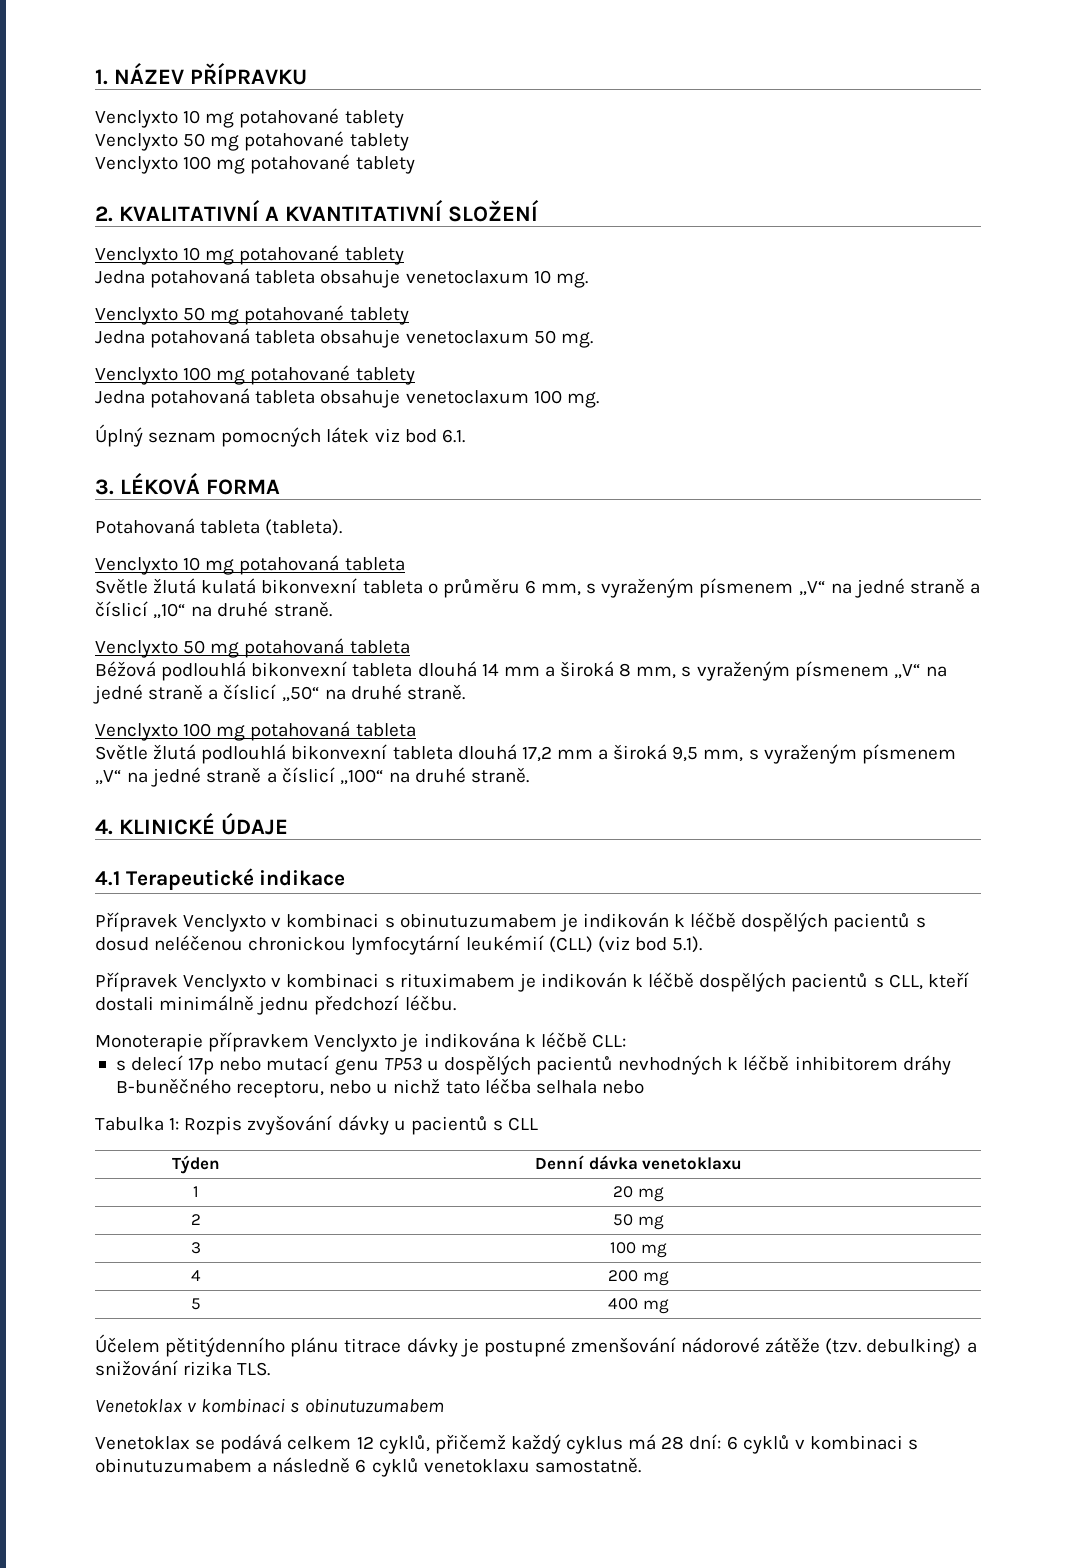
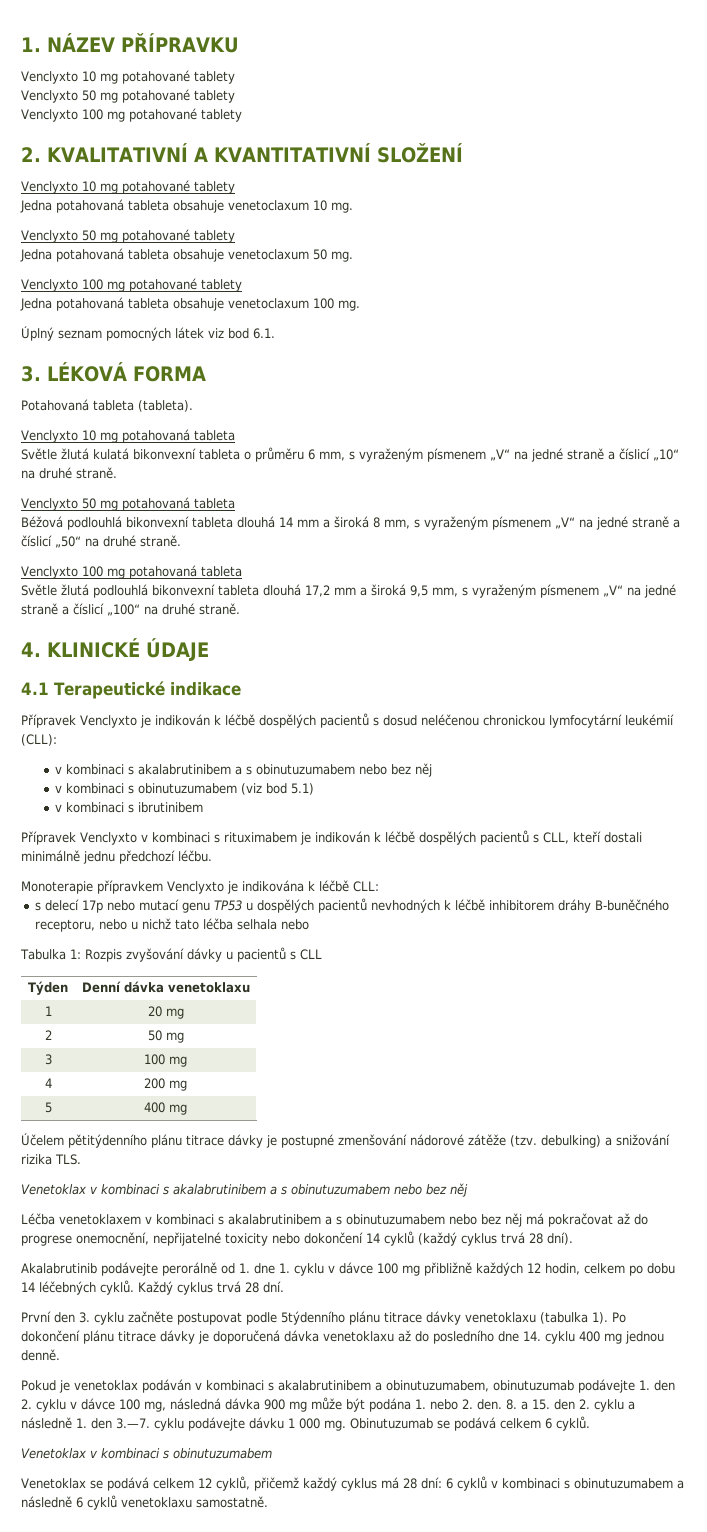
- Přípravek Venclyxto v kombinaci s obinutuzumabem je indikován k léčbě dospělých pacientů s dosud neléčenou chronickou lymfocytární leukémií (CLL) (viz bod 5.1).
+ Přípravek Venclyxto je indikován k léčbě dospělých pacientů s dosud neléčenou chronickou lymfocytární leukémií (CLL):
+ v kombinaci s akalabrutinibem a s obinutuzumabem nebo bez něj
+ v kombinaci s obinutuzumabem (viz bod 5.1)
+ v kombinaci s ibrutinibem
+ Venetoklax v kombinaci s akalabrutinibem a s obinutuzumabem nebo bez něj
+ Léčba venetoklaxem v kombinaci s akalabrutinibem a s obinutuzumabem nebo bez něj má pokračovat až do progrese onemocnění, nepřijatelné toxicity nebo dokončení 14 cyklů (každý cyklus trvá 28 dní).
+ Akalabrutinib podávejte perorálně od 1. dne 1. cyklu v dávce 100 mg přibližně každých 12 hodin, celkem po dobu 14 léčebných cyklů. Každý cyklus trvá 28 dní.
+ První den 3. cyklu začněte postupovat podle 5týdenního plánu titrace dávky venetoklaxu (tabulka 1). Po dokončení plánu titrace dávky je doporučená dávka venetoklaxu až do posledního dne 14. cyklu 400 mg jednou denně.
+ Pokud je venetoklax podáván v kombinaci s akalabrutinibem a obinutuzumabem, obinutuzumab podávejte 1. den 2. cyklu v dávce 100 mg, následná dávka 900 mg může být podána 1. nebo 2. den. 8. a 15. den 2. cyklu a následně 1. den 3.—7. cyklu podávejte dávku 1 000 mg. Obinutuzumab se podává celkem 6 cyklů.

